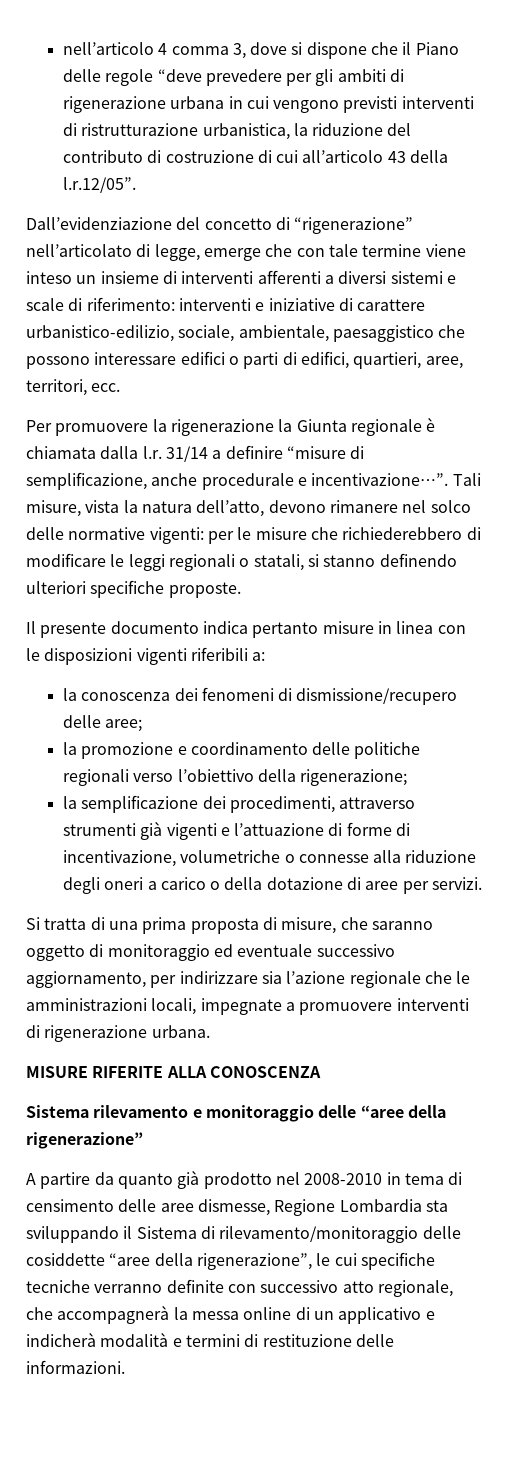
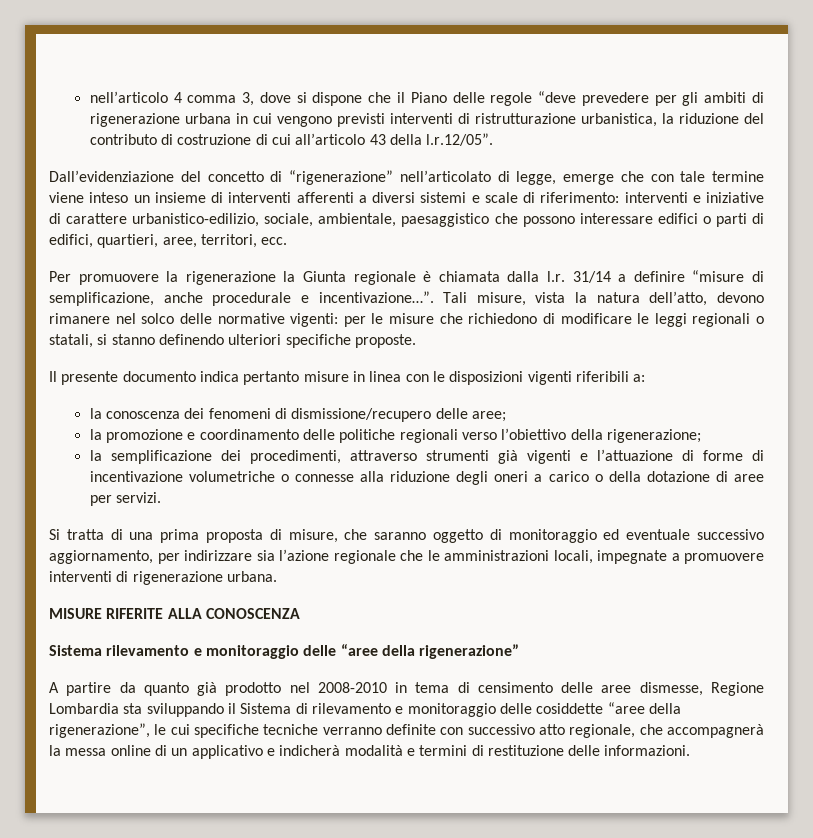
- Tali misure, vista la natura dell’atto, devono rimanere nel solco delle normative vigenti: per le misure che richiederebbero di modificare le leggi regionali o statali, si stanno definendo ulteriori specifiche proposte.
+ Tali misure, vista la natura dell’atto, devono rimanere nel solco delle normative vigenti: per le misure che richiedono di modificare le leggi regionali o statali, si stanno definendo ulteriori specifiche proposte.
- la semplificazione dei procedimenti, attraverso strumenti già vigenti e l’attuazione di forme di incentivazione, volumetriche o connesse alla riduzione degli oneri a carico o della dotazione di aree per servizi.
+ la semplificazione dei procedimenti, attraverso strumenti già vigenti e l’attuazione di forme di incentivazione volumetriche o connesse alla riduzione degli oneri a carico o della dotazione di aree per servizi.
- A partire da quanto già prodotto nel 2008-2010 in tema di censimento delle aree dismesse, Regione Lombardia sta sviluppando il Sistema di rilevamento/monitoraggio delle cosiddette “aree della rigenerazione”, le cui specifiche tecniche verranno definite con successivo atto regionale, che accompagnerà la messa online di un applicativo e indicherà modalità e termini di restituzione delle informazioni.
+ A partire da quanto già prodotto nel 2008-2010 in tema di censimento delle aree dismesse, Regione Lombardia sta sviluppando il Sistema di rilevamento e monitoraggio delle cosiddette “aree della rigenerazione”, le cui specifiche tecniche verranno definite con successivo atto regionale, che accompagnerà la messa online di un applicativo e indicherà modalità e termini di restituzione delle informazioni.

